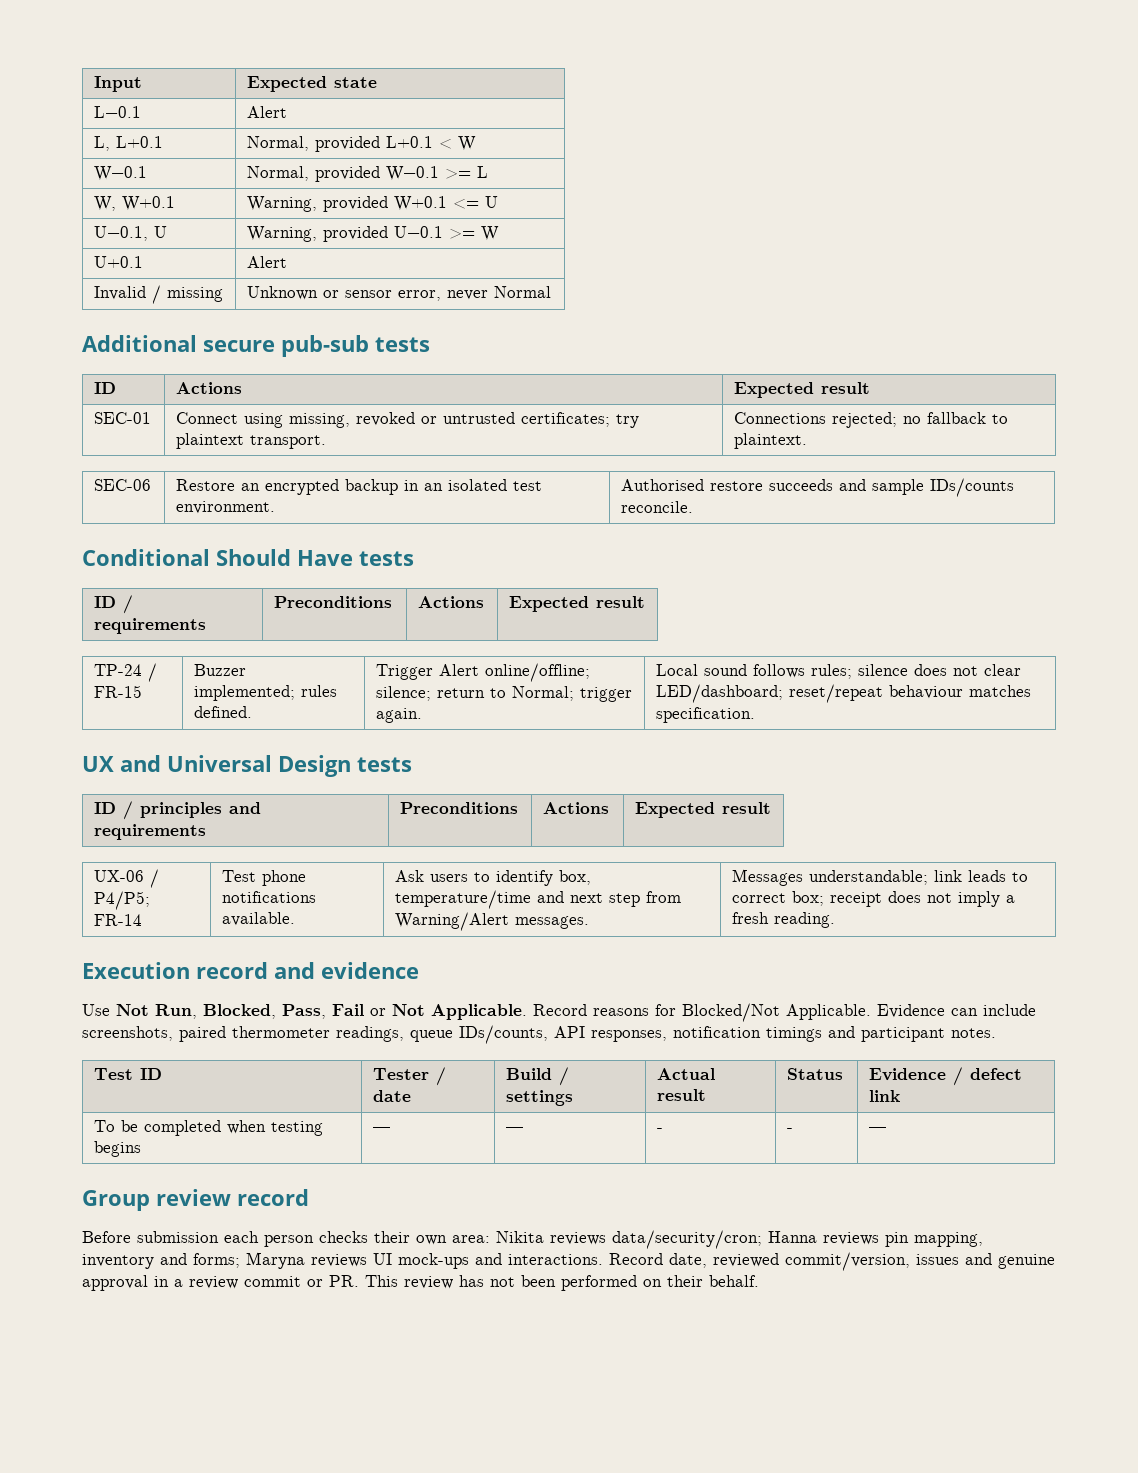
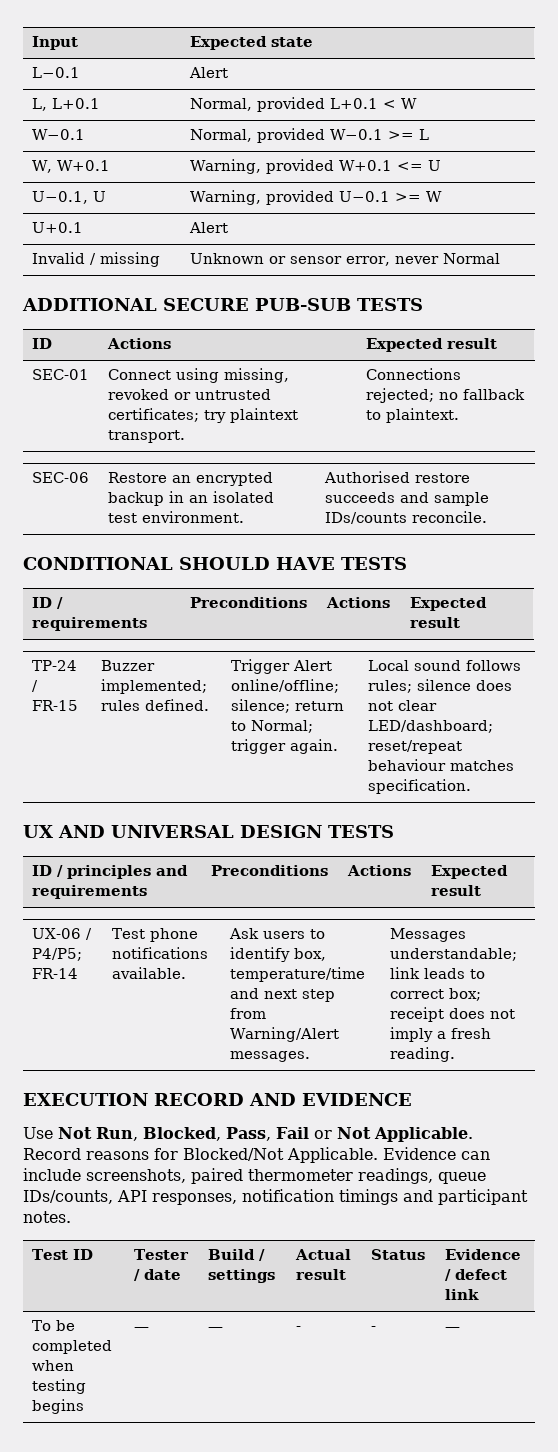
- Additional secure pub-sub tests
+ ADDITIONAL SECURE PUB-SUB TESTS
- Conditional Should Have tests
+ CONDITIONAL SHOULD HAVE TESTS
- UX and Universal Design tests
+ UX AND UNIVERSAL DESIGN TESTS
- Execution record and evidence
+ EXECUTION RECORD AND EVIDENCE
- Group review record
- Before submission each person checks their own area: Nikita reviews data/security/cron; Hanna reviews pin mapping, inventory and forms; Maryna reviews UI mock-ups and interactions. Record date, reviewed commit/version, issues and genuine approval in a review commit or PR. This review has not been performed on their behalf.

